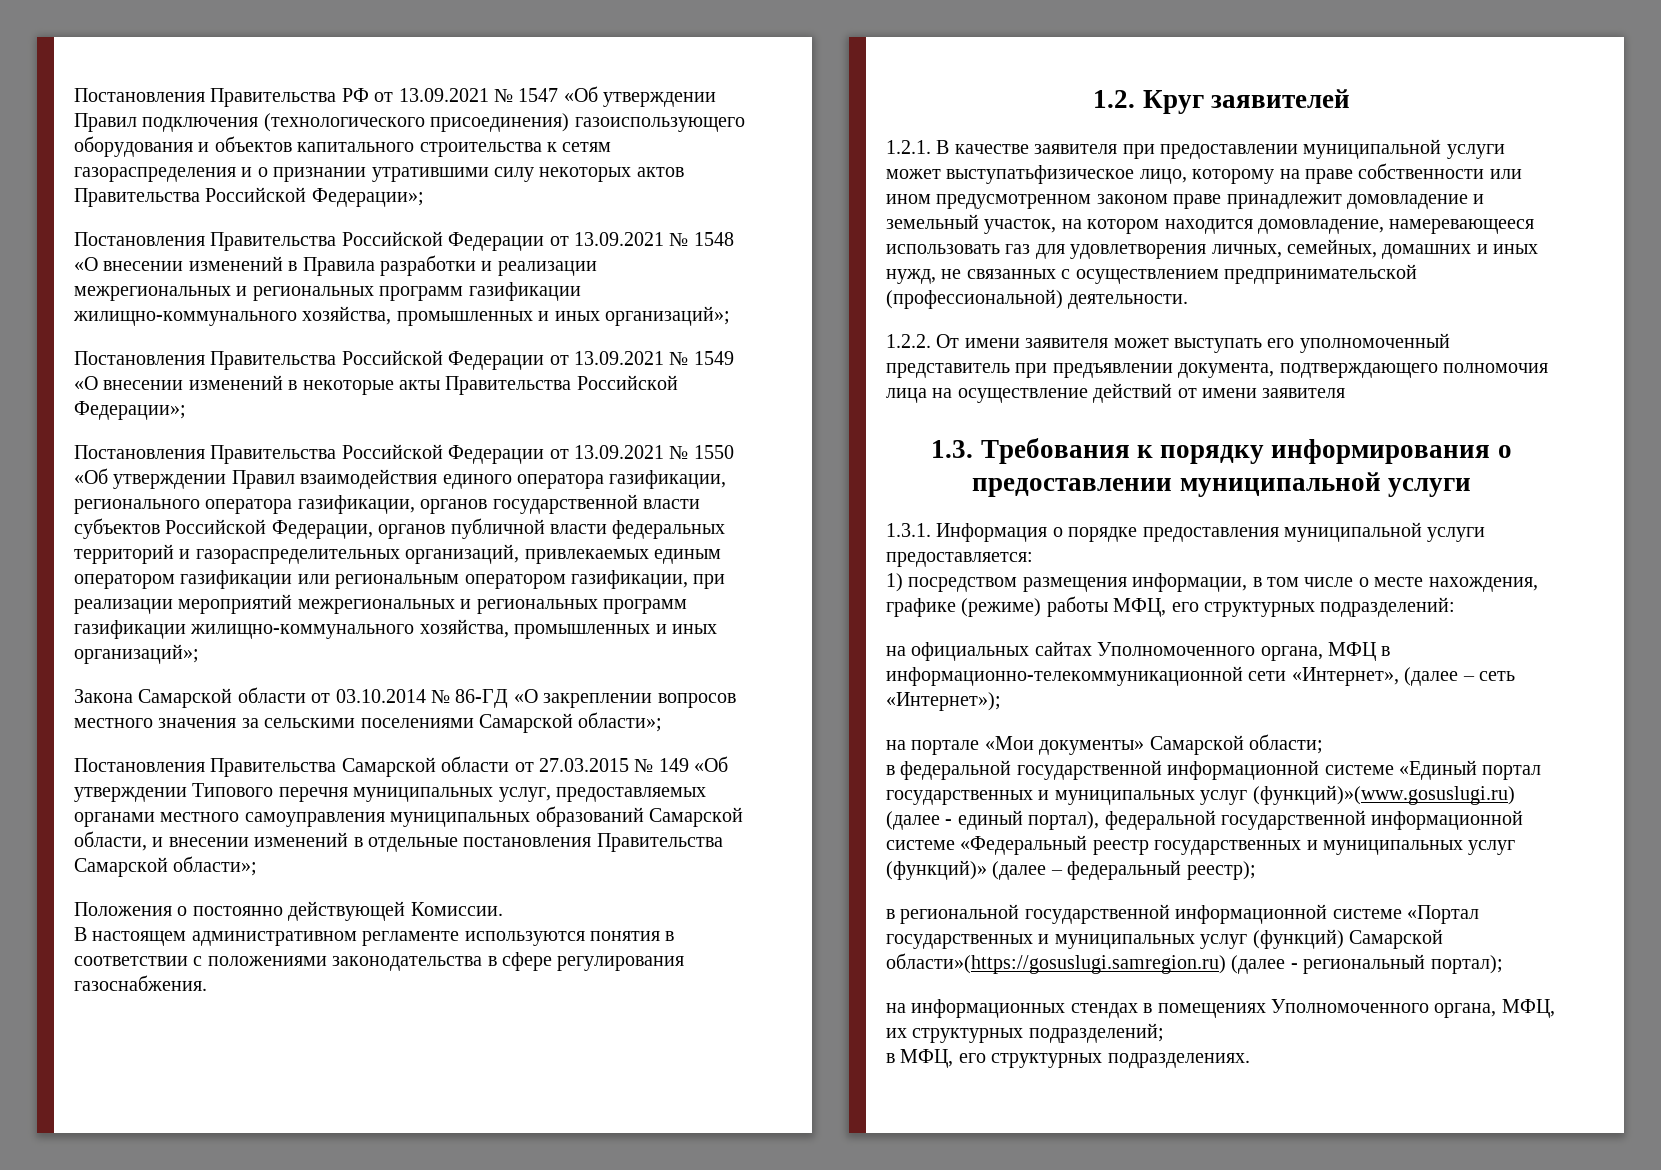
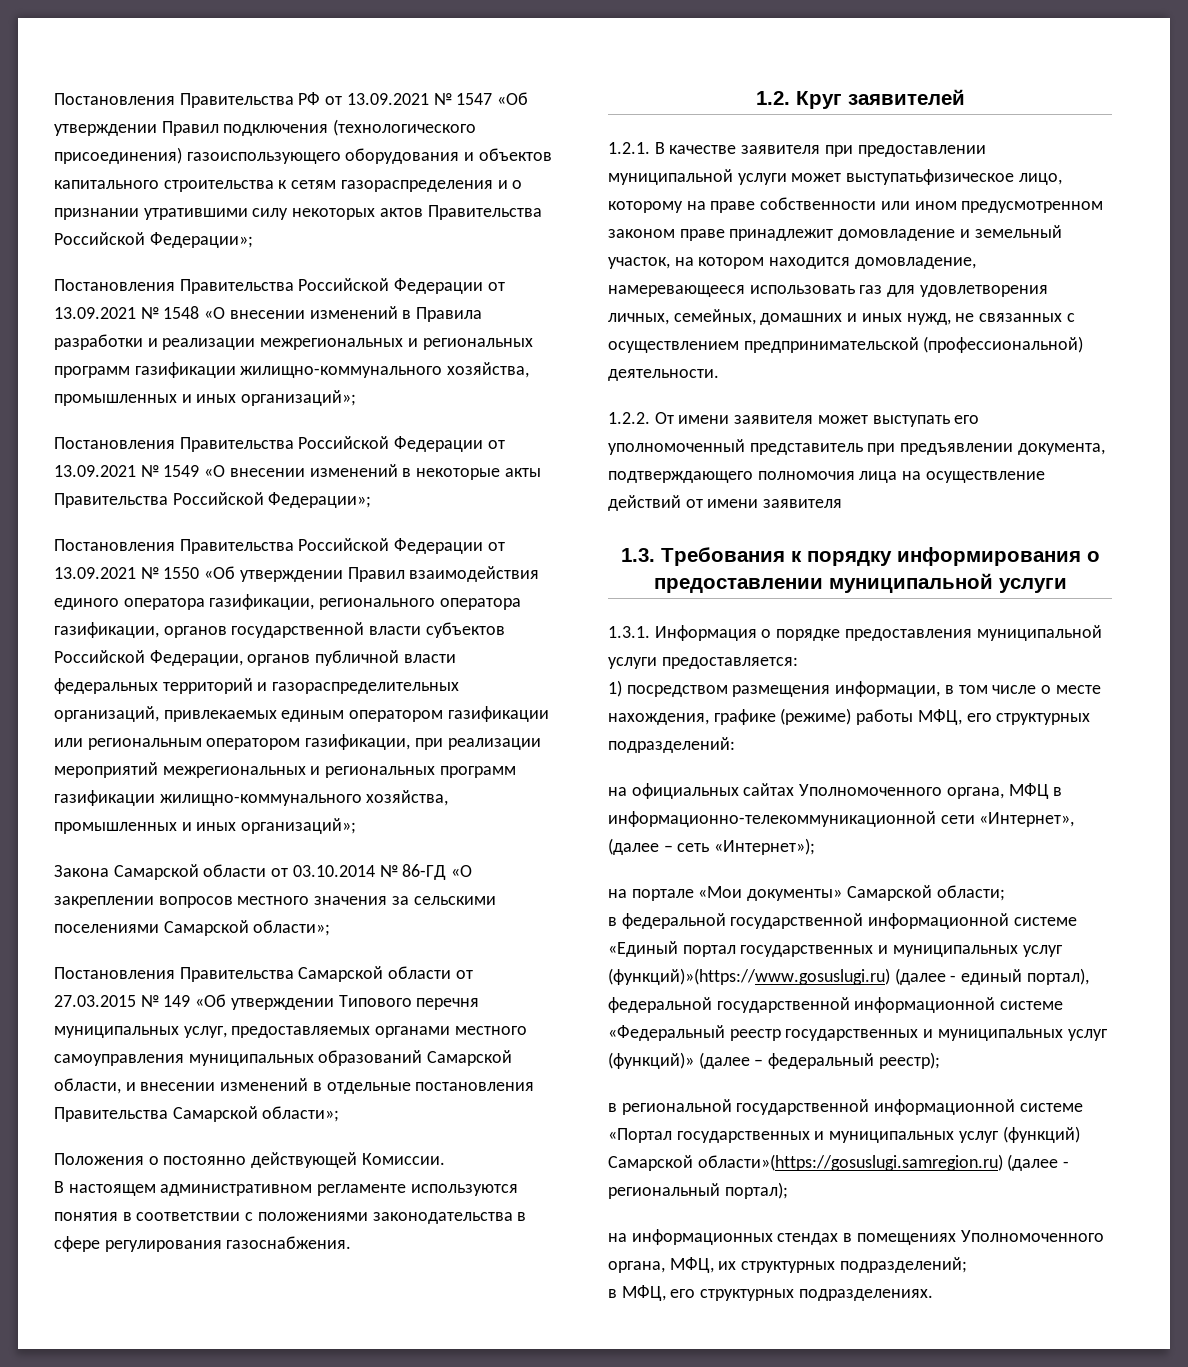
- в федеральной государственной информационной системе «Единый портал государственных и муниципальных услуг (функций)»(www.gosuslugi.ru) (далее - единый портал), федеральной государственной информационной системе «Федеральный реестр государственных и муниципальных услуг (функций)» (далее – федеральный реестр);
+ в федеральной государственной информационной системе «Единый портал государственных и муниципальных услуг (функций)»(https://www.gosuslugi.ru) (далее - единый портал), федеральной государственной информационной системе «Федеральный реестр государственных и муниципальных услуг (функций)» (далее – федеральный реестр);

